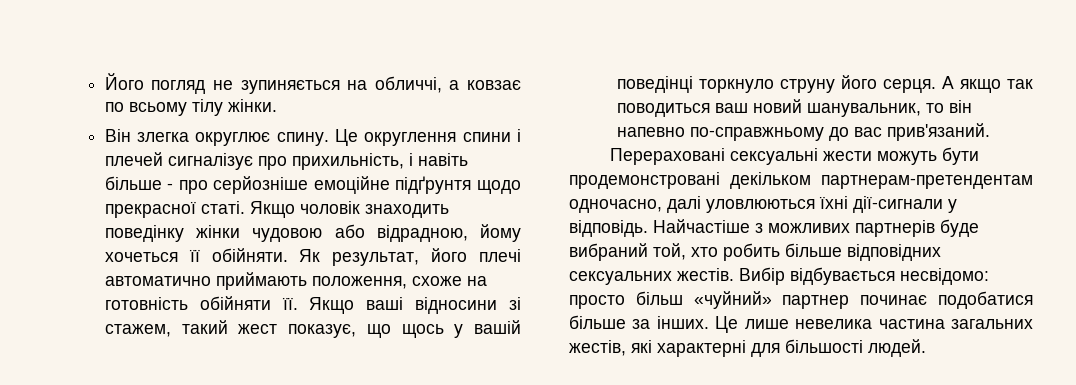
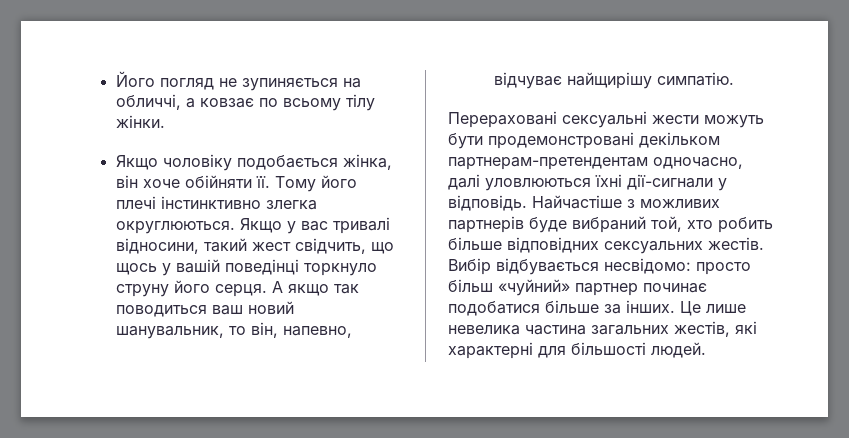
- Він злегка округлює спину. Це округлення спини і плечей сигналізує про прихильність, і навіть більше - про серйозніше емоційне підґрунтя щодо прекрасної статі. Якщо чоловік знаходить поведінку жінки чудовою або відрадною, йому хочеться її обійняти. Як результат, його плечі автоматично приймають положення, схоже на готовність обійняти її. Якщо ваші відносини зі стажем, такий жест показує, що щось у вашій поведінці торкнуло струну його серця.
+ Якщо чоловіку подобається жінка, він хоче обійняти її. Тому його плечі інстинктивно злегка округлюються. Якщо у вас тривалі відносини, такий жест свідчить, що щось у вашій поведінці торкнуло струну його серця.
- А якщо так поводиться ваш новий шанувальник, то він напевно по-справжньому до вас прив'язаний.
+ А якщо так поводиться ваш новий шанувальник, то він, напевно, відчуває найщирішу симпатію.

